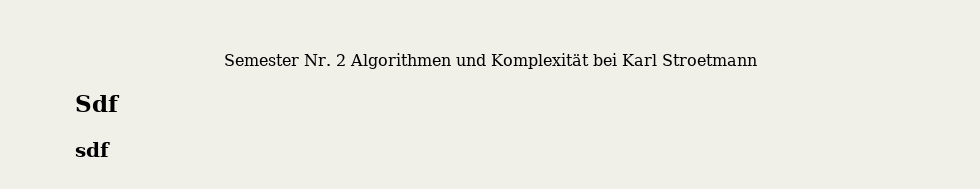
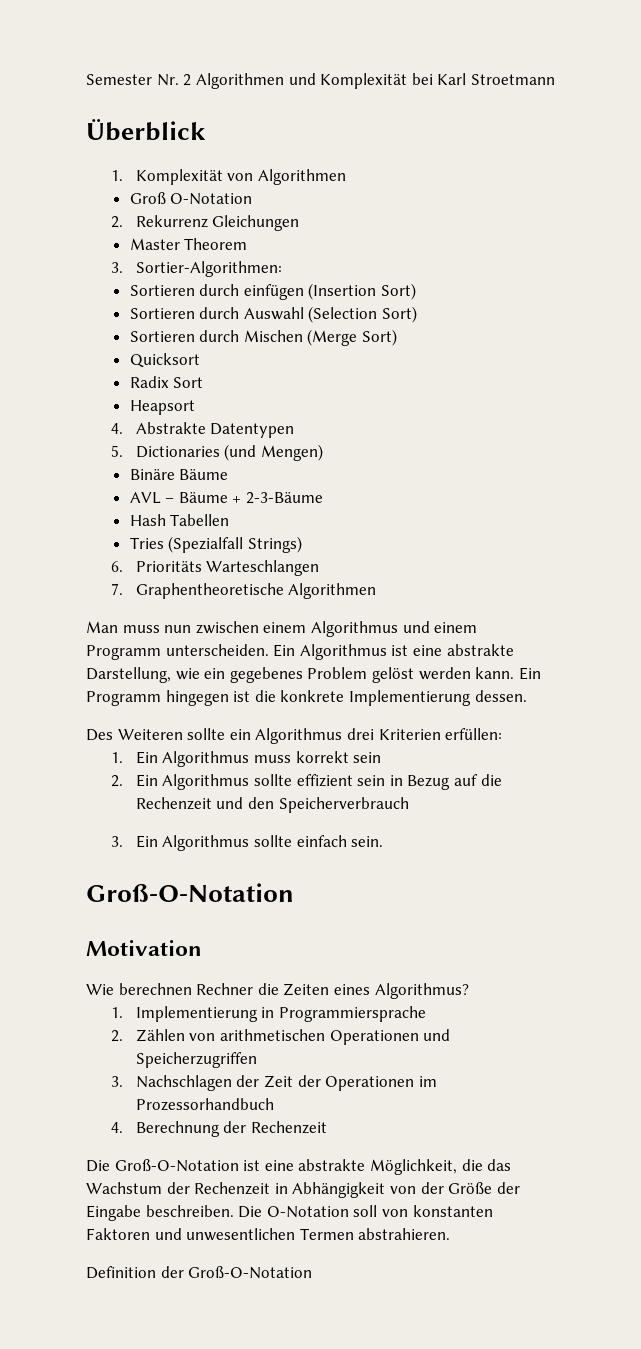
- Sdf
- sdf
+ Überblick
+ 1. Komplexität von Algorithmen
+ Groß O-Notation
+ 2. Rekurrenz Gleichungen
+ Master Theorem
+ 3. Sortier-Algorithmen:
+ Sortieren durch einfügen (Insertion Sort)
+ Sortieren durch Auswahl (Selection Sort)
+ Sortieren durch Mischen (Merge Sort)
+ Quicksort
+ Radix Sort
+ Heapsort
+ 4. Abstrakte Datentypen
+ 5. Dictionaries (und Mengen)
+ Binäre Bäume
+ AVL – Bäume + 2-3-Bäume
+ Hash Tabellen
+ Tries (Spezialfall Strings)
+ 6. Prioritäts Warteschlangen
+ 7. Graphentheoretische Algorithmen
+ Man muss nun zwischen einem Algorithmus und einem Programm unterscheiden. Ein Algorithmus ist eine abstrakte Darstellung, wie ein gegebenes Problem gelöst werden kann. Ein Programm hingegen ist die konkrete Implementierung dessen.
+ Des Weiteren sollte ein Algorithmus drei Kriterien erfüllen:
+ 1. Ein Algorithmus muss korrekt sein
+ 2. Ein Algorithmus sollte effizient sein in Bezug auf die Rechenzeit und den Speicherverbrauch
+ 3. Ein Algorithmus sollte einfach sein.
+ Groß-O-Notation
+ Motivation
+ Wie berechnen Rechner die Zeiten eines Algorithmus?
+ 1. Implementierung in Programmiersprache
+ 2. Zählen von arithmetischen Operationen und Speicherzugriffen
+ 3. Nachschlagen der Zeit der Operationen im Prozessorhandbuch
+ 4. Berechnung der Rechenzeit
+ Die Groß-O-Notation ist eine abstrakte Möglichkeit, die das Wachstum der Rechenzeit in Abhängigkeit von der Größe der Eingabe beschreiben. Die O-Notation soll von konstanten Faktoren und unwesentlichen Termen abstrahieren.
+ Definition der Groß-O-Notation

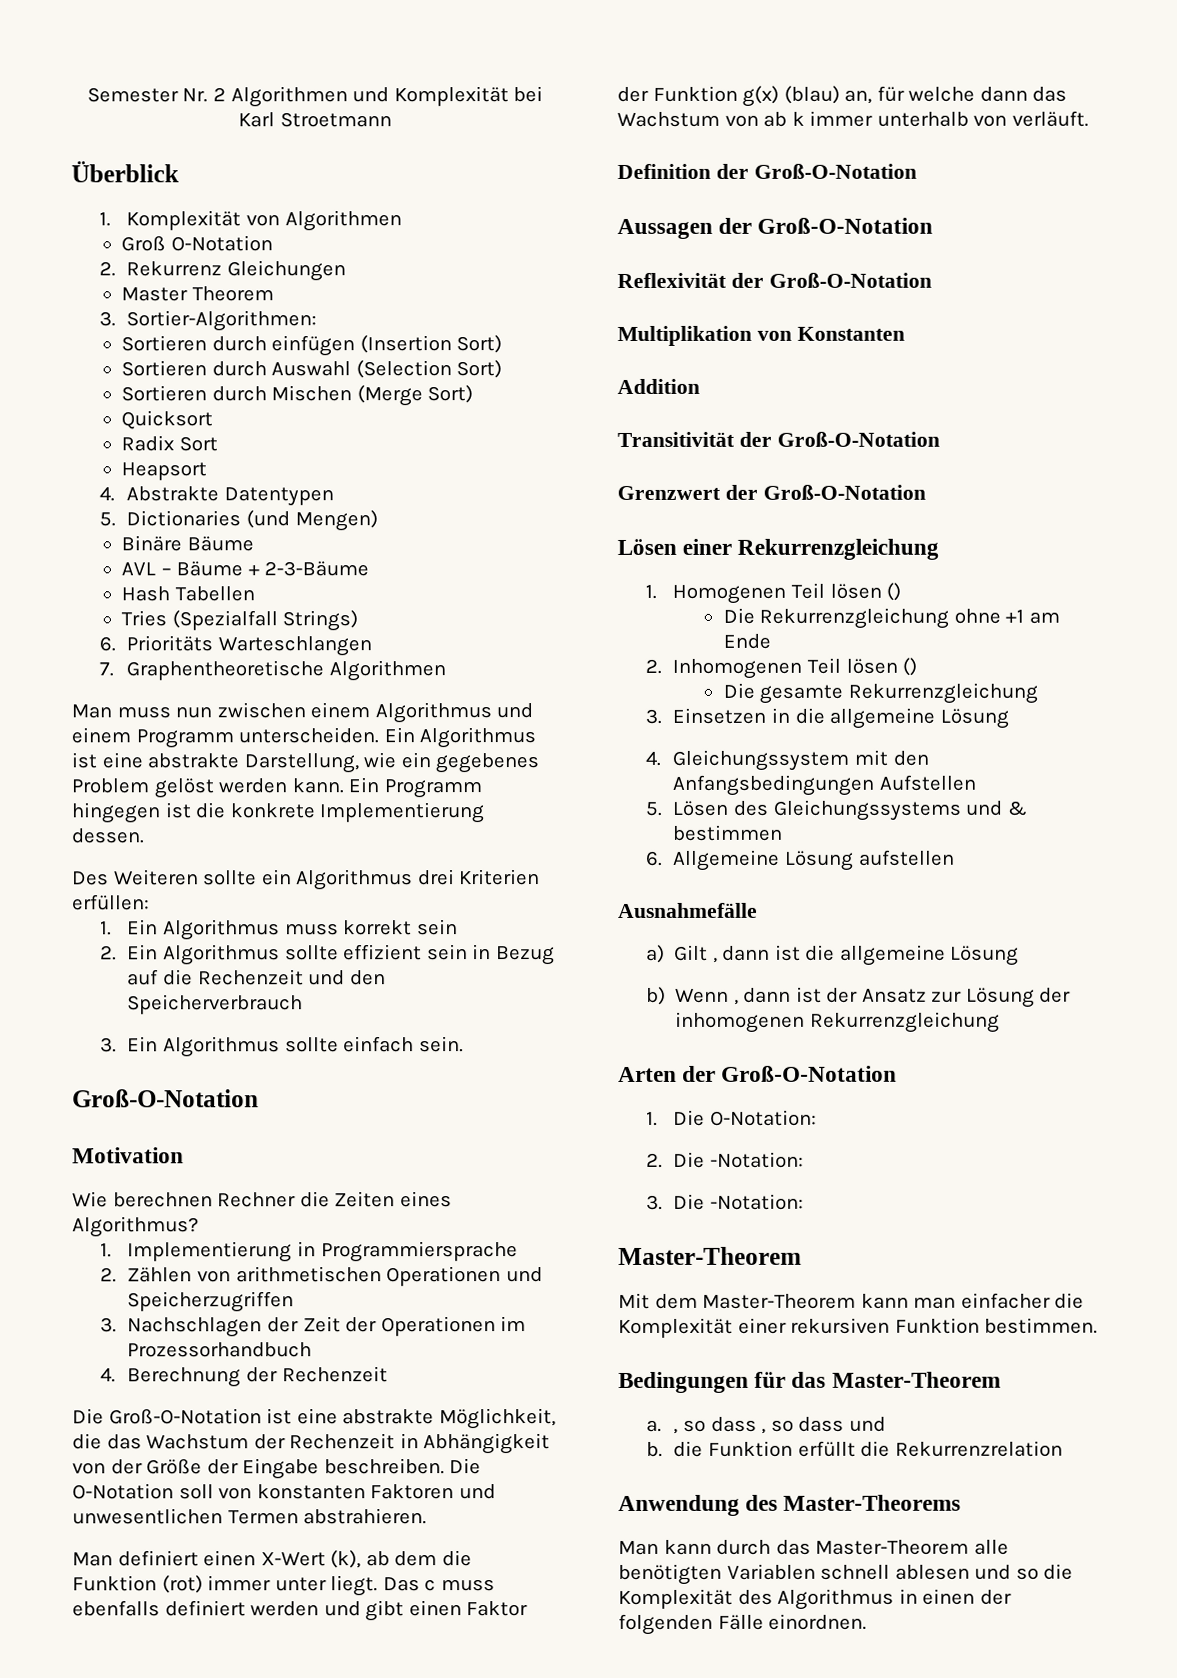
+ Man definiert einen X-Wert (k), ab dem die Funktion (rot) immer unter liegt. Das c muss ebenfalls definiert werden und gibt einen Faktor der Funktion g(x) (blau) an, für welche dann das Wachstum von ab k immer unterhalb von verläuft.
  Definition der Groß-O-Notation
+ Aussagen der Groß-O-Notation
+ Reflexivität der Groß-O-Notation
+ Multiplikation von Konstanten
+ Addition
+ Transitivität der Groß-O-Notation
+ Grenzwert der Groß-O-Notation
+ Lösen einer Rekurrenzgleichung
+ 1. Homogenen Teil lösen ()
+ Die Rekurrenzgleichung ohne +1 am Ende
+ 2. Inhomogenen Teil lösen ()
+ Die gesamte Rekurrenzgleichung
+ 3. Einsetzen in die allgemeine Lösung
+ 4. Gleichungssystem mit den Anfangsbedingungen Aufstellen
+ 5. Lösen des Gleichungssystems und & bestimmen
+ 6. Allgemeine Lösung aufstellen
+ Ausnahmefälle
+ a) Gilt , dann ist die allgemeine Lösung
+ b) Wenn , dann ist der Ansatz zur Lösung der inhomogenen Rekurrenzgleichung
+ Arten der Groß-O-Notation
+ 1. Die O-Notation:
+ 2. Die -Notation:
+ 3. Die -Notation:
+ Master-Theorem
+ Mit dem Master-Theorem kann man einfacher die Komplexität einer rekursiven Funktion bestimmen.
+ Bedingungen für das Master-Theorem
+ a. , so dass , so dass und
+ b. die Funktion erfüllt die Rekurrenzrelation
+ Anwendung des Master-Theorems
+ Man kann durch das Master-Theorem alle benötigten Variablen schnell ablesen und so die Komplexität des Algorithmus in einen der folgenden Fälle einordnen.

